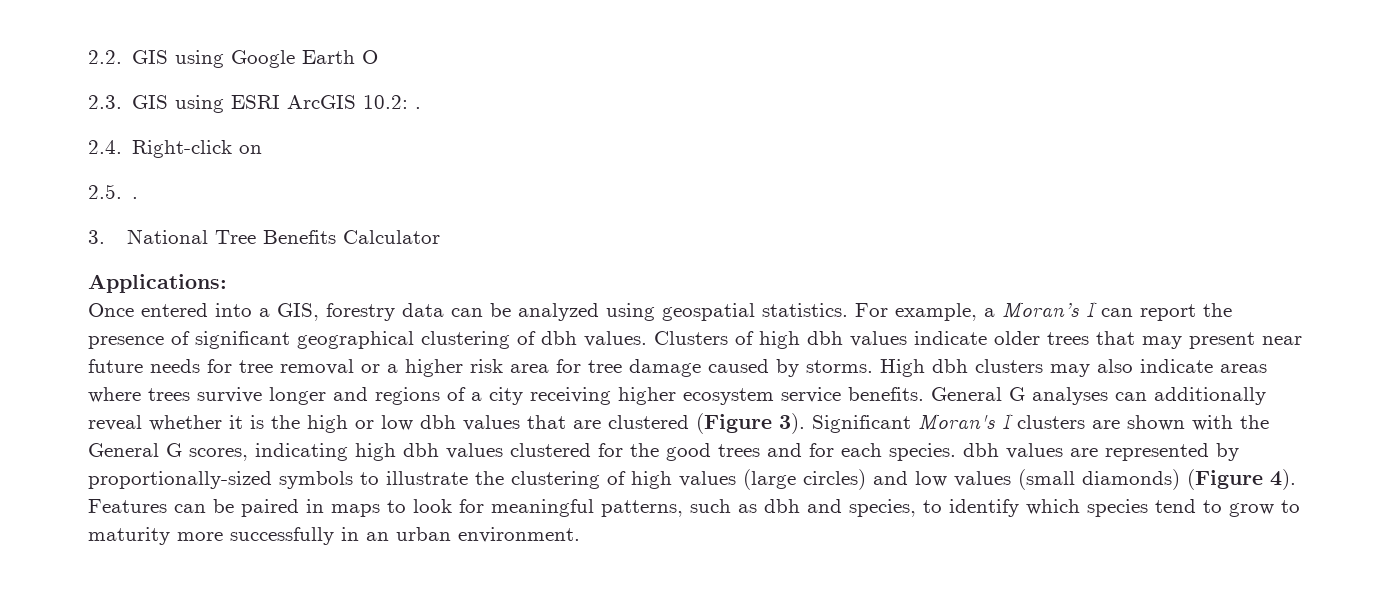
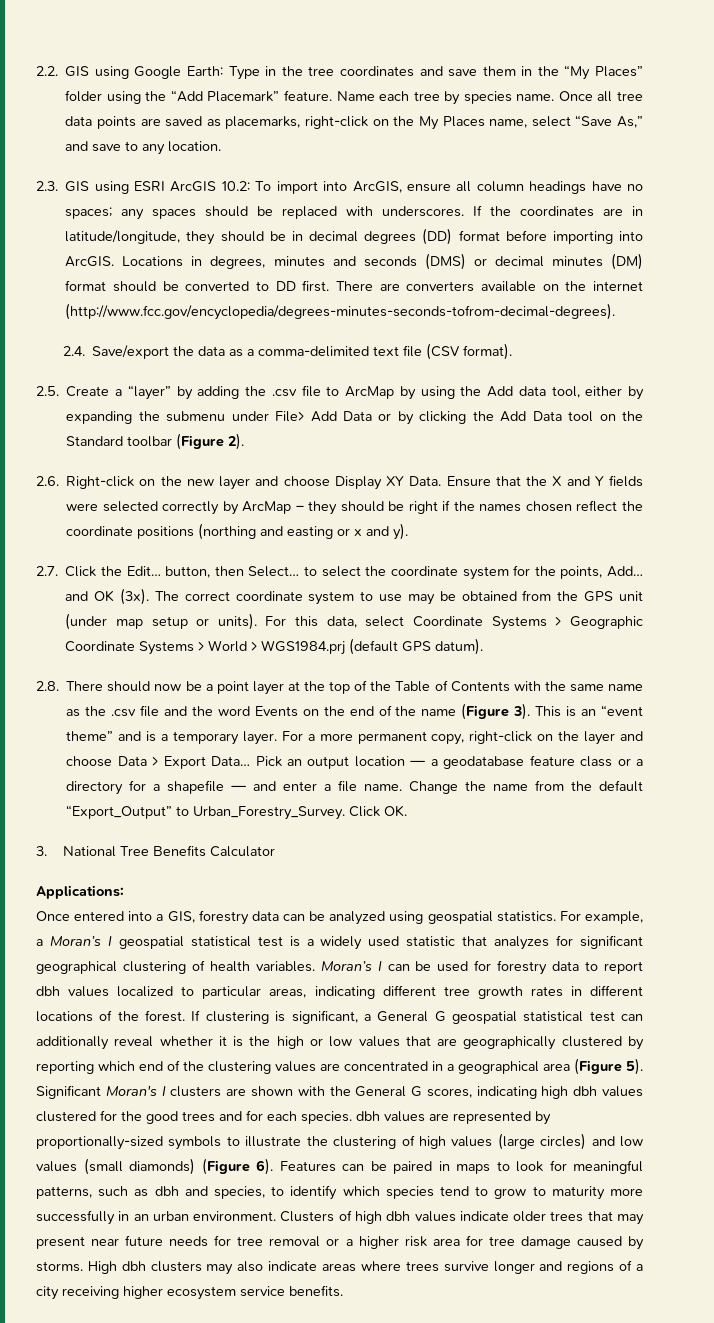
- 2.2. GIS using Google Earth O
+ 2.2. GIS using Google Earth: Type in the tree coordinates and save them in the “My Places” folder using the “Add Placemark” feature. Name each tree by species name. Once all tree data points are saved as placemarks, right-click on the My Places name, select “Save As,” and save to any location.
- 2.3. GIS using ESRI ArcGIS 10.2: .
- 2.4. Right-click on
- 2.5. .
+ 2.3. GIS using ESRI ArcGIS 10.2: To import into ArcGIS, ensure all column headings have no spaces; any spaces should be replaced with underscores. If the coordinates are in latitude/longitude, they should be in decimal degrees (DD) format before importing into ArcGIS. Locations in degrees, minutes and seconds (DMS) or decimal minutes (DM) format should be converted to DD first. There are converters available on the internet (http://www.fcc.gov/encyclopedia/degrees-minutes-seconds-tofrom-decimal-degrees).
+ 2.4. Save/export the data as a comma-delimited text file (CSV format).
+ 2.5. Create a “layer” by adding the .csv file to ArcMap by using the Add data tool, either by expanding the submenu under File> Add Data or by clicking the Add Data tool on the Standard toolbar (Figure 2).
+ 2.6. Right-click on the new layer and choose Display XY Data. Ensure that the X and Y fields were selected correctly by ArcMap – they should be right if the names chosen reflect the coordinate positions (northing and easting or x and y).
+ 2.7. Click the Edit… button, then Select… to select the coordinate system for the points, Add… and OK (3x). The correct coordinate system to use may be obtained from the GPS unit (under map setup or units). For this data, select Coordinate Systems > Geographic Coordinate Systems > World > WGS1984.prj (default GPS datum).
+ 2.8. There should now be a point layer at the top of the Table of Contents with the same name as the .csv file and the word Events on the end of the name (Figure 3). This is an “event theme” and is a temporary layer. For a more permanent copy, right-click on the layer and choose Data > Export Data… Pick an output location — a geodatabase feature class or a directory for a shapefile — and enter a file name. Change the name from the default “Export_Output” to Urban_Forestry_Survey. Click OK.
- For example, a Moran’s I can report the presence of significant geographical clustering of dbh values.
+ For example, a Moran’s I geospatial statistical test is a widely used statistic that analyzes for significant geographical clustering of health variables. Moran’s I can be used for forestry data to report dbh values localized to particular areas, indicating different tree growth rates in different locations of the forest. If clustering is significant, a General G geospatial statistical test can additionally reveal whether it is the high or low values that are geographically clustered by reporting which end of the clustering values are concentrated in a geographical area (Figure 5). Significant Moran's I clusters are shown with the General G scores, indicating high dbh values clustered for the good trees and for each species. dbh values are represented by proportionally-sized symbols to illustrate the clustering of high values (large circles) and low values (small diamonds) (Figure 6). Features can be paired in maps to look for meaningful patterns, such as dbh and species, to identify which species tend to grow to maturity more successfully in an urban environment.
- General G analyses can additionally reveal whether it is the high or low dbh values that are clustered (Figure 3). Significant Moran's I clusters are shown with the General G scores, indicating high dbh values clustered for the good trees and for each species. dbh values are represented by proportionally-sized symbols to illustrate the clustering of high values (large circles) and low values (small diamonds) (Figure 4). Features can be paired in maps to look for meaningful patterns, such as dbh and species, to identify which species tend to grow to maturity more successfully in an urban environment.

